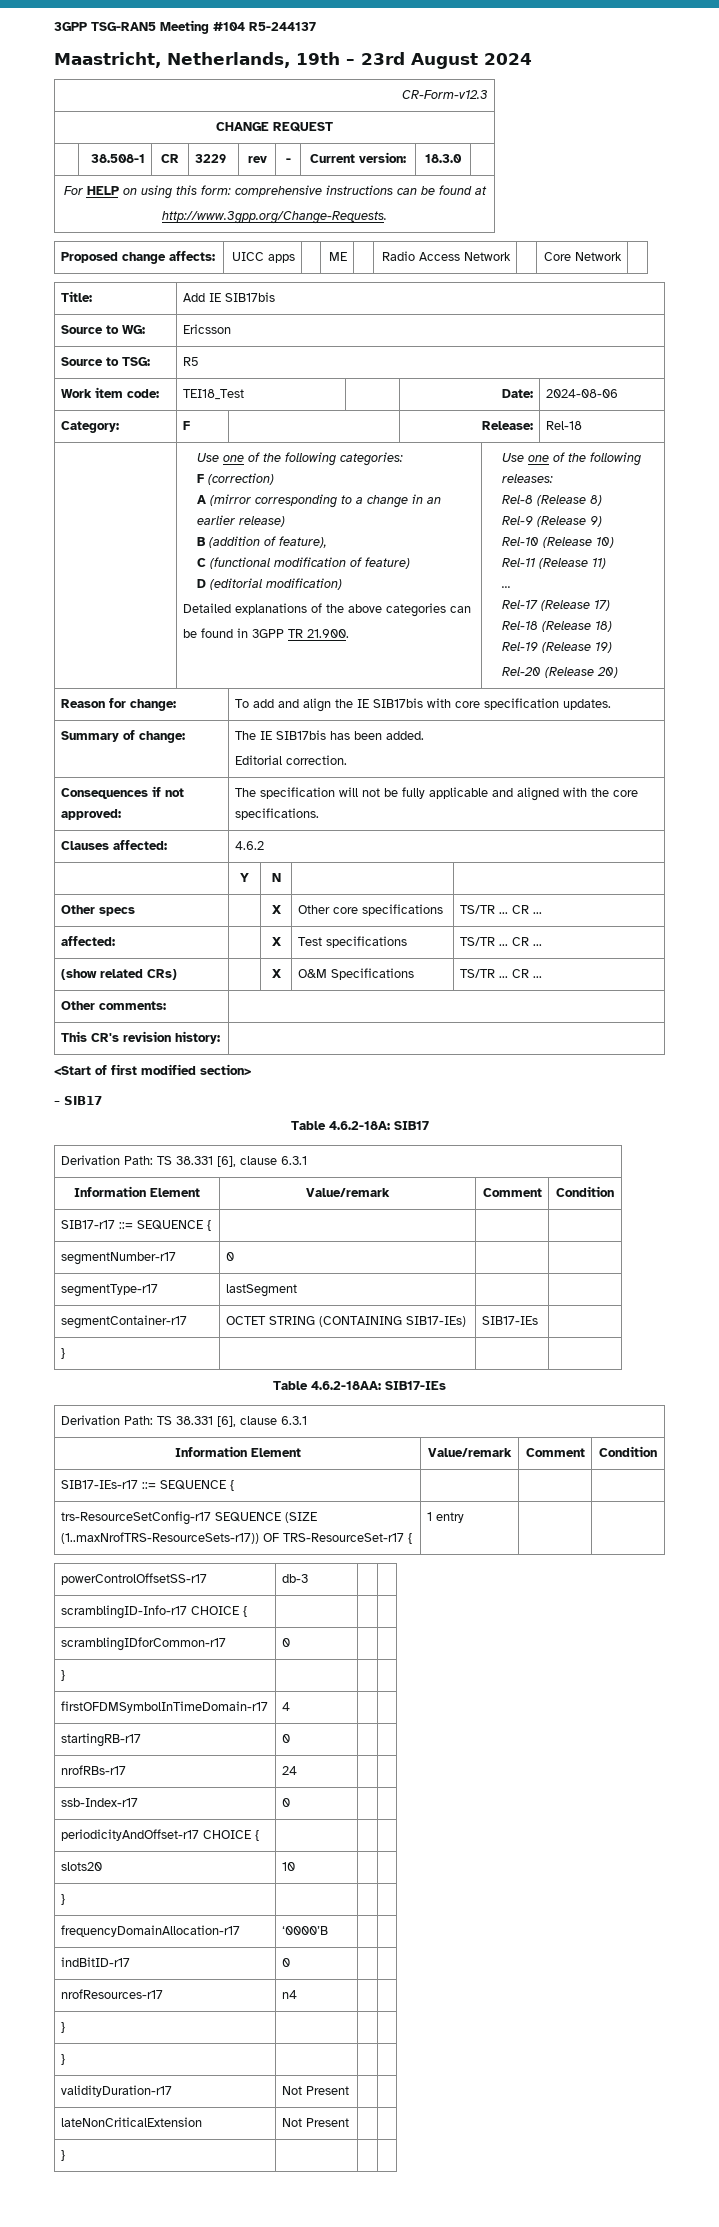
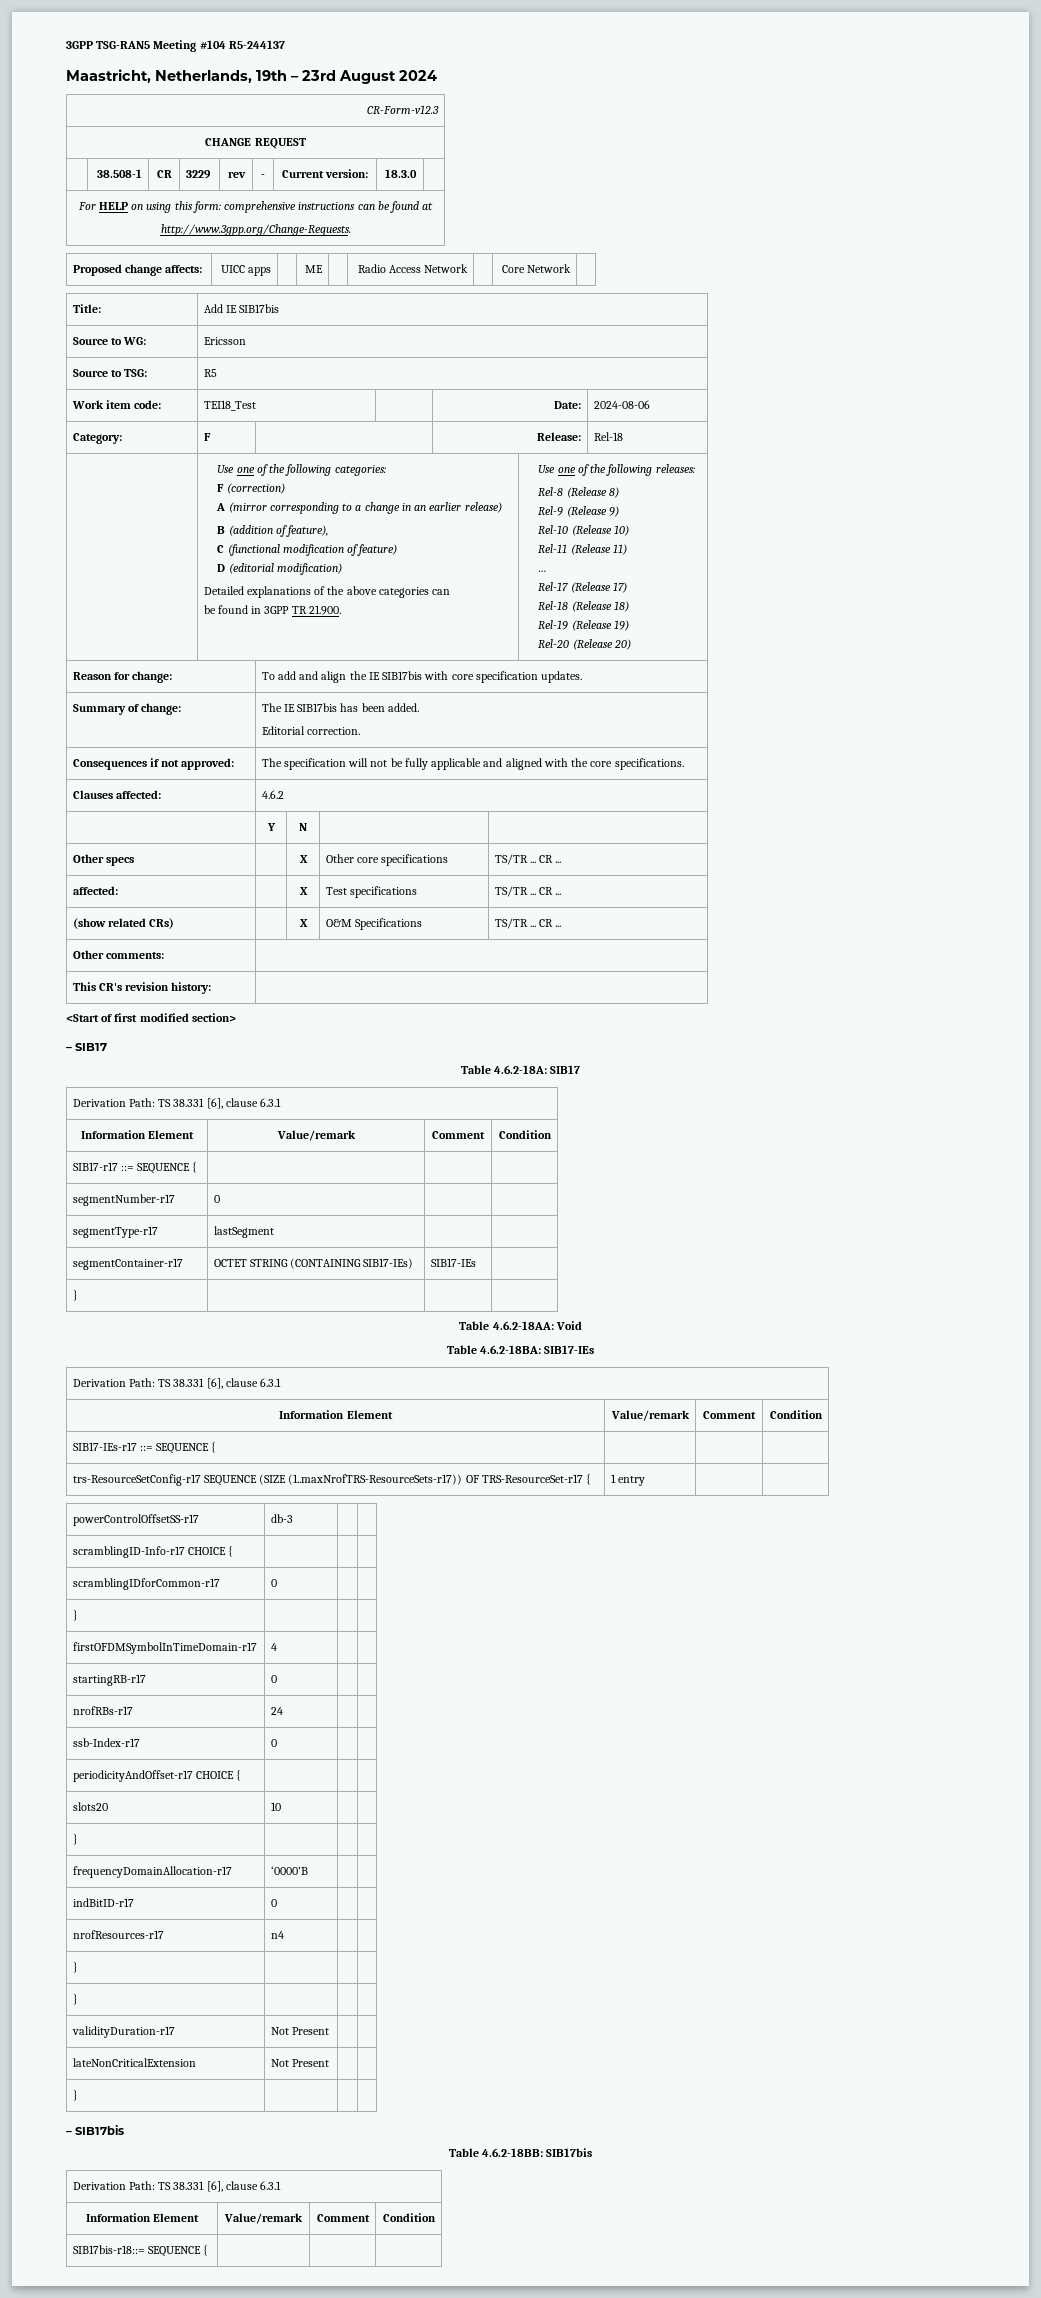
- Table 4.6.2-18AA: SIB17-IEs
+ Table 4.6.2-18AA: Void
+ Table 4.6.2-18BA: SIB17-IEs
+ – SIB17bis
+ Table 4.6.2-18BB: SIB17bis
+ Derivation Path: TS 38.331 [6], clause 6.3.1
+ Information Element | Value/remark | Comment | Condition
+ SIB17bis-r18::= SEQUENCE { | | |

